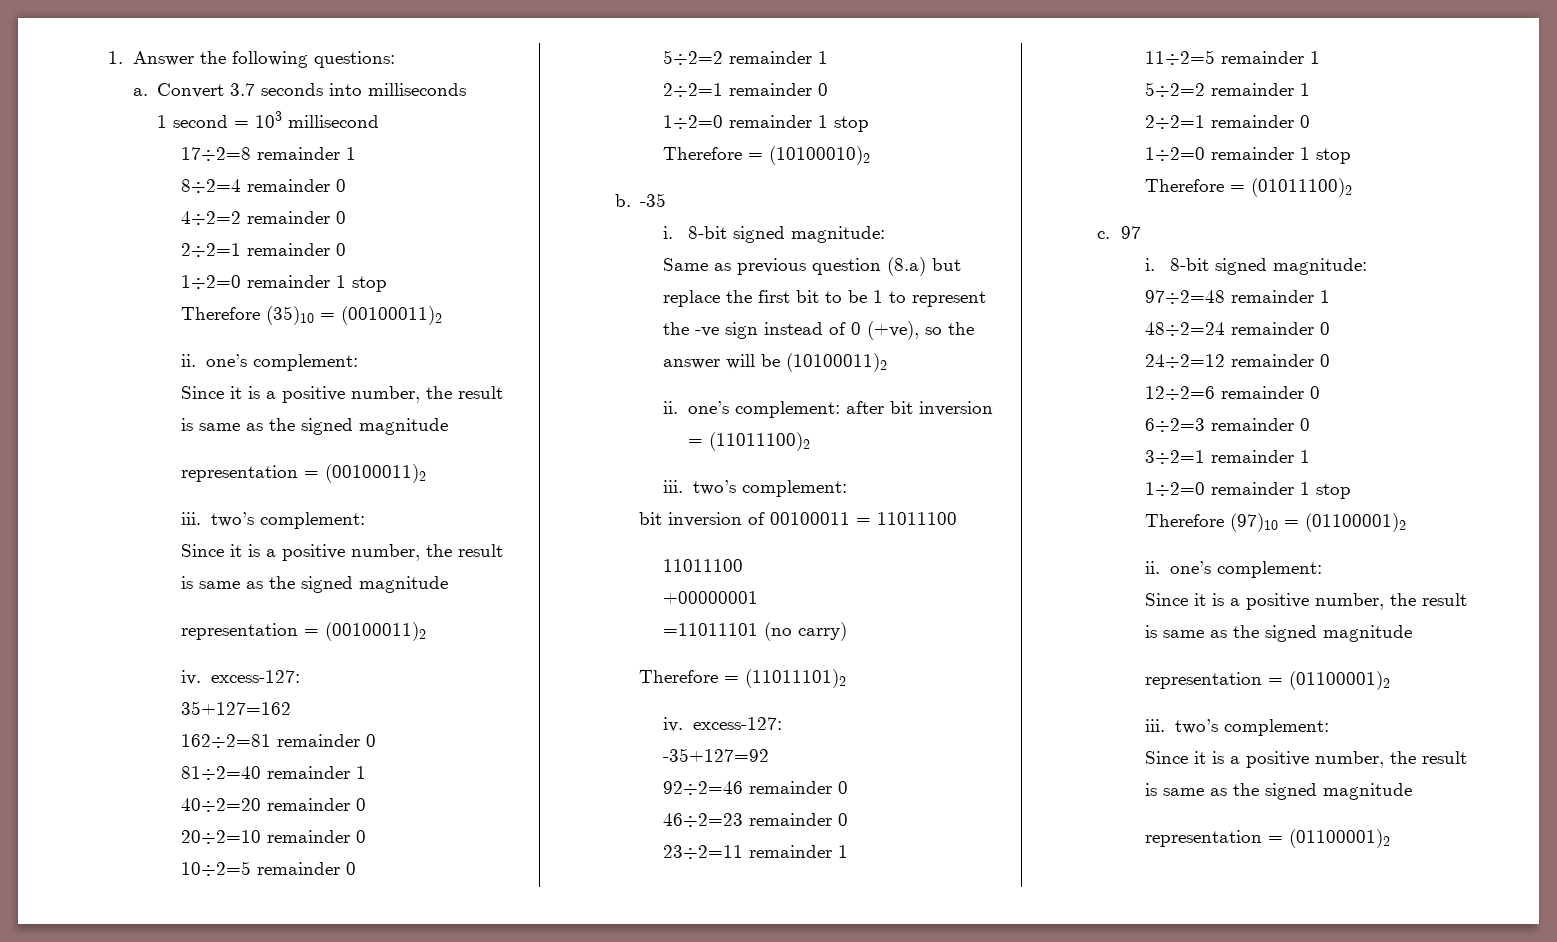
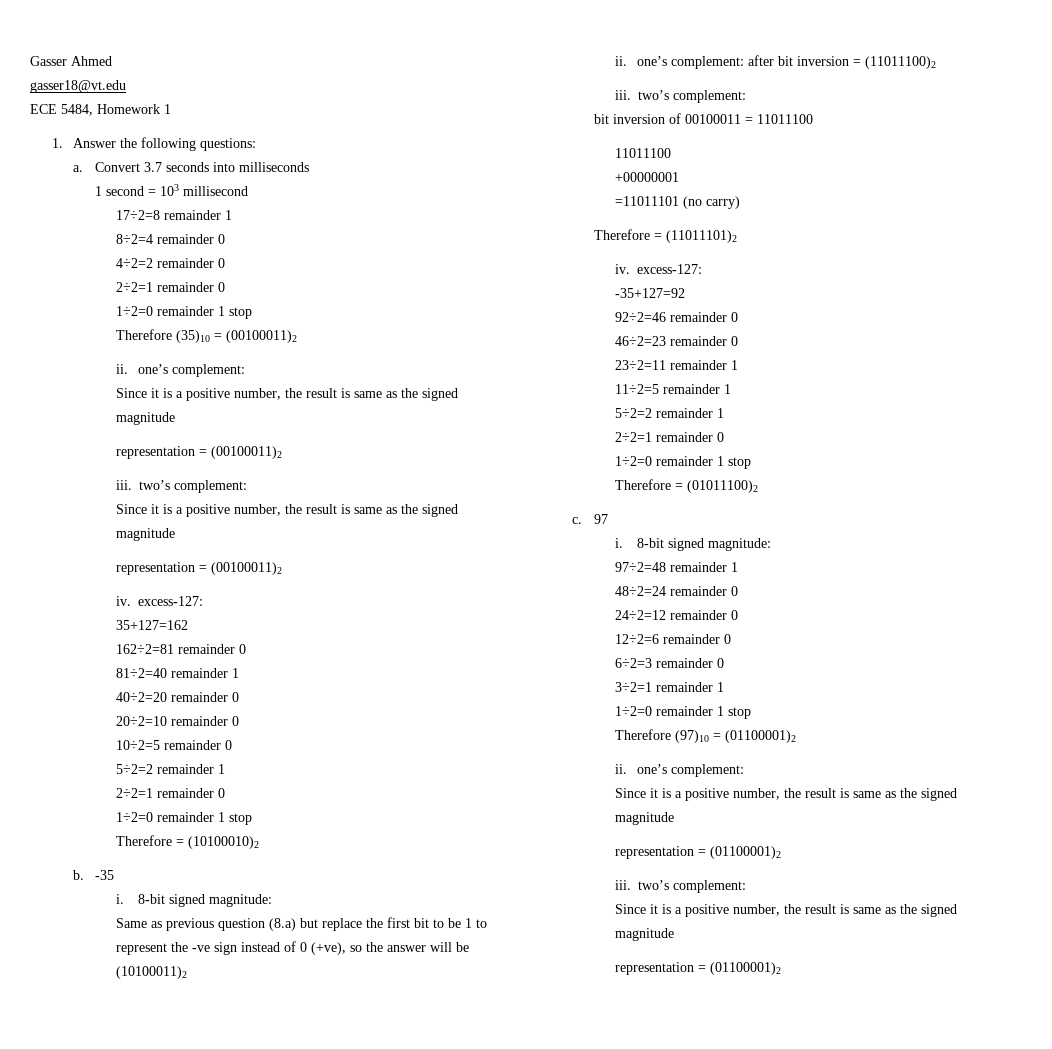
+ Gasser Ahmed
+ gasser18@vt.edu
+ ECE 5484, Homework 1

